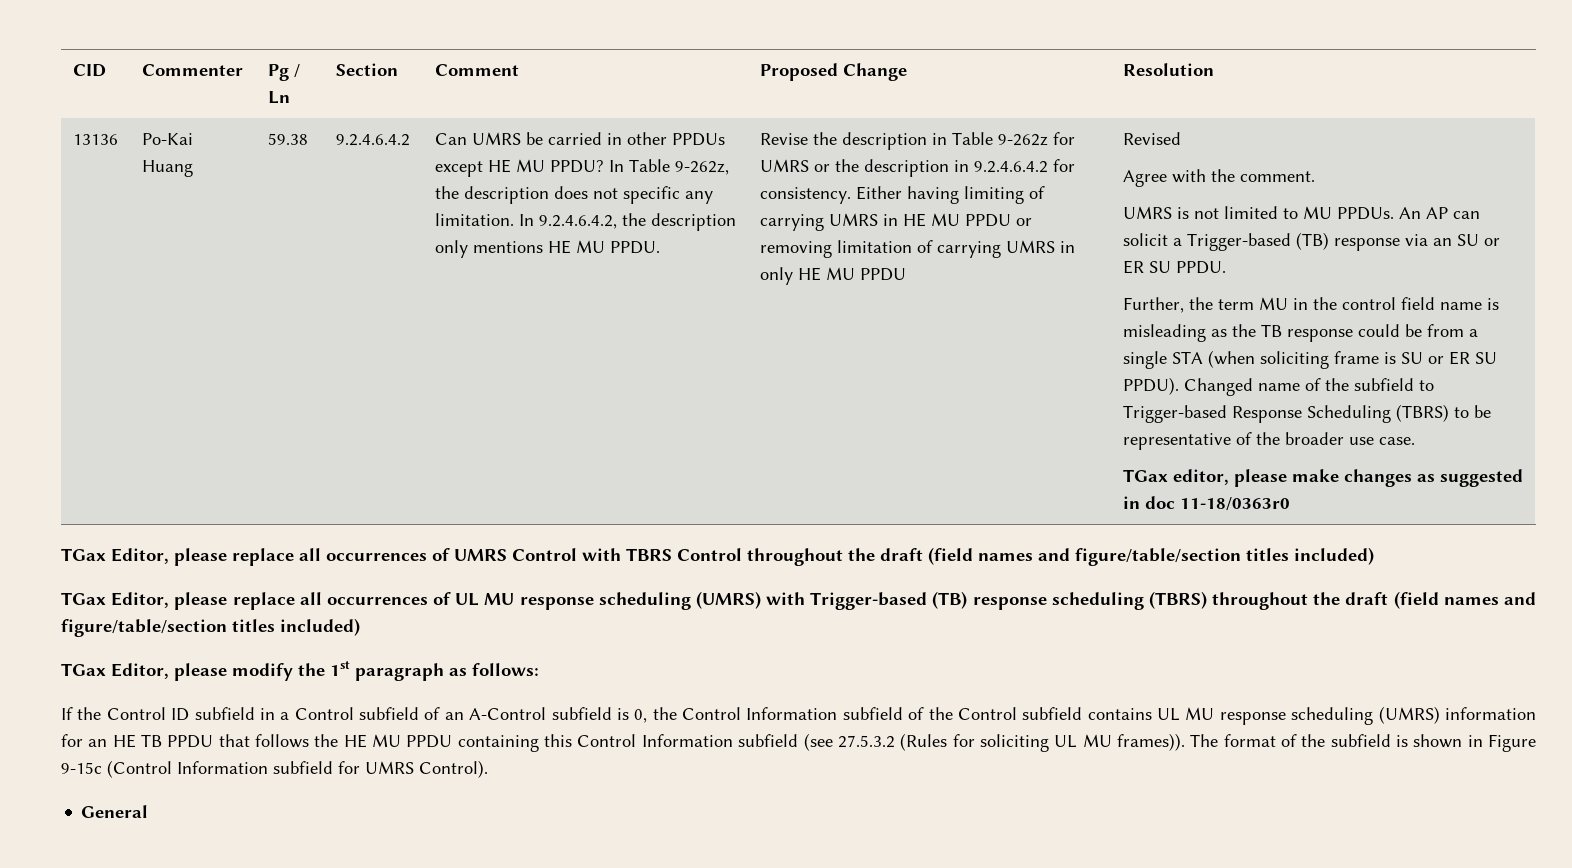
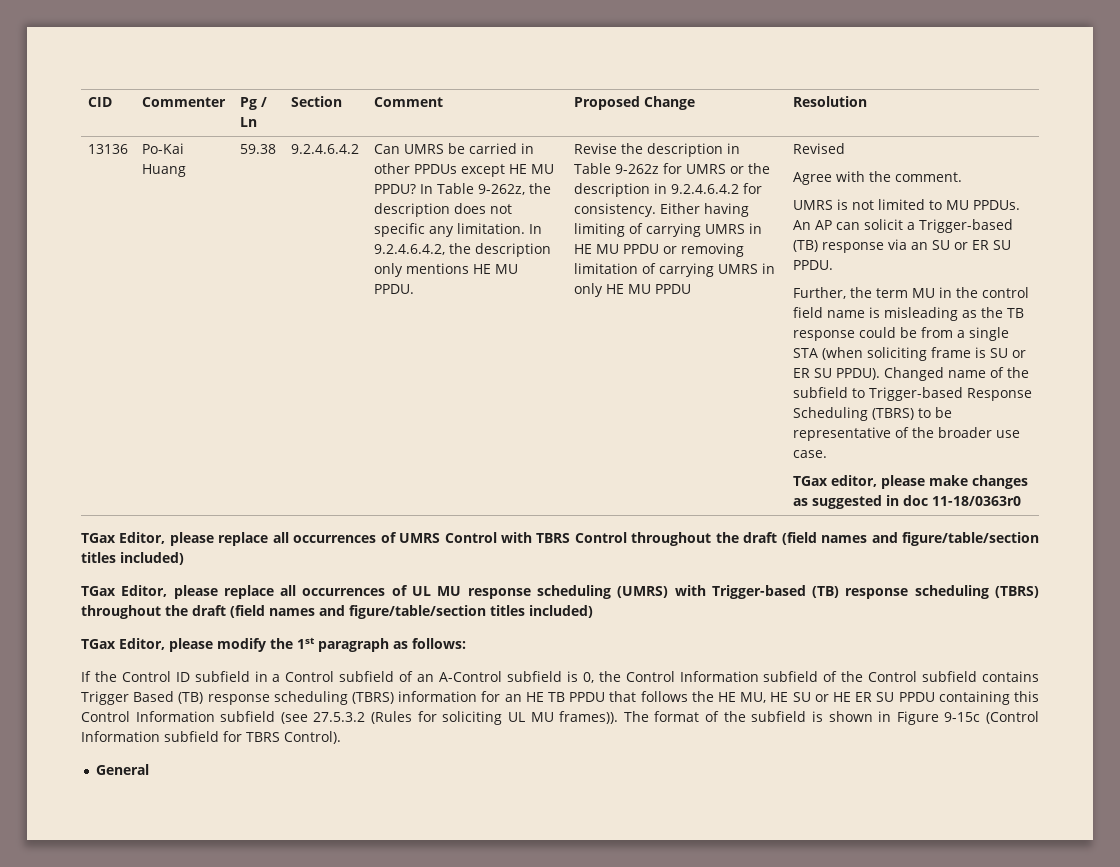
- If the Control ID subfield in a Control subfield of an A-Control subfield is 0, the Control Information subfield of the Control subfield contains UL MU response scheduling (UMRS) information for an HE TB PPDU that follows the HE MU PPDU containing this Control Information subfield (see 27.5.3.2 (Rules for soliciting UL MU frames)).
+ If the Control ID subfield in a Control subfield of an A-Control subfield is 0, the Control Information subfield of the Control subfield contains Trigger Based (TB) response scheduling (TBRS) information for an HE TB PPDU that follows the HE MU, HE SU or HE ER SU PPDU containing this Control Information subfield (see 27.5.3.2 (Rules for soliciting UL MU frames)).
- The format of the subfield is shown in Figure 9-15c (Control Information subfield for UMRS Control).
+ The format of the subfield is shown in Figure 9-15c (Control Information subfield for TBRS Control).

